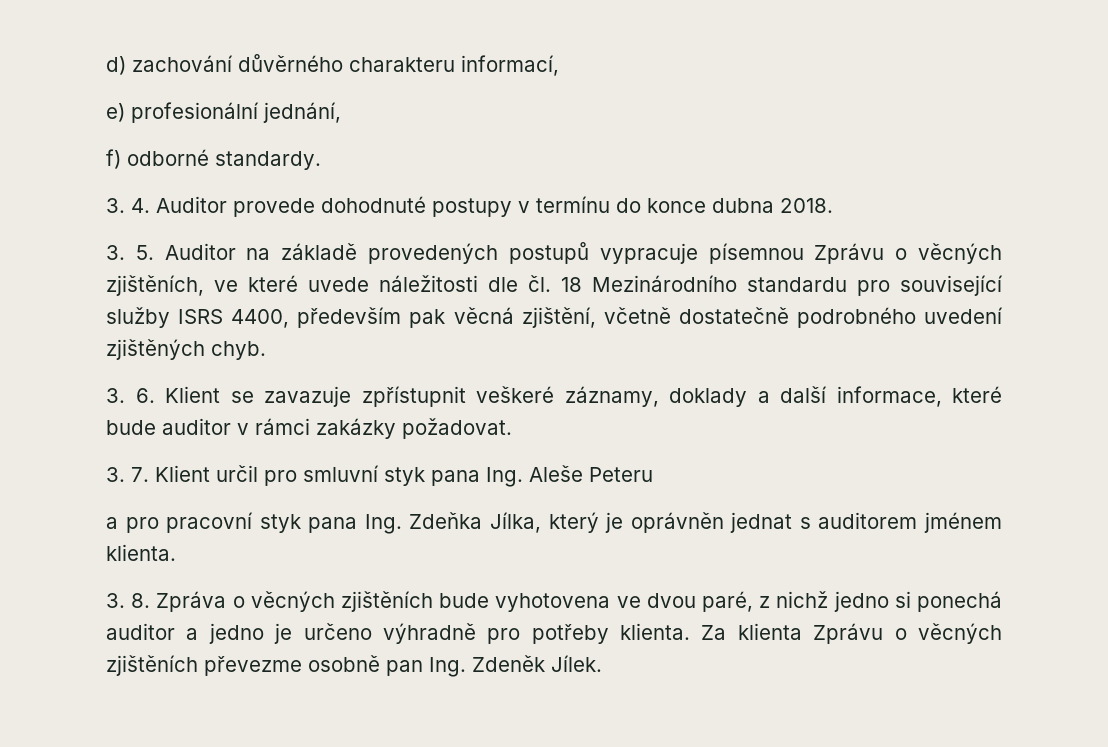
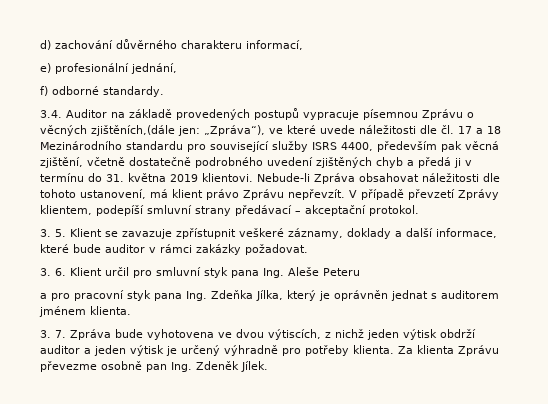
- 3. 4. Auditor provede dohodnuté postupy v termínu do konce dubna 2018.
- 3. 5. Auditor na základě provedených postupů vypracuje písemnou Zprávu o věcných zjištěních, ve které uvede náležitosti dle čl. 18 Mezinárodního standardu pro související služby ISRS 4400, především pak věcná zjištění, včetně dostatečně podrobného uvedení zjištěných chyb.
- 3. 6. Klient se zavazuje zpřístupnit veškeré záznamy, doklady a další informace, které bude auditor v rámci zakázky požadovat.
+ 3.4. Auditor na základě provedených postupů vypracuje písemnou Zprávu o věcných zjištěních,(dále jen: „Zpráva“), ve které uvede náležitosti dle čl. 17 a 18 Mezinárodního standardu pro související služby ISRS 4400, především pak věcná zjištění, včetně dostatečně podrobného uvedení zjištěných chyb a předá ji v termínu do 31. května 2019 klientovi. Nebude-li Zpráva obsahovat náležitosti dle tohoto ustanovení, má klient právo Zprávu nepřevzít. V případě převzetí Zprávy klientem, podepíší smluvní strany předávací – akceptační protokol.
+ 3. 5. Klient se zavazuje zpřístupnit veškeré záznamy, doklady a další informace, které bude auditor v rámci zakázky požadovat.
- 3. 7. Klient určil pro smluvní styk pana Ing. Aleše Peteru
+ 3. 6. Klient určil pro smluvní styk pana Ing. Aleše Peteru
- 3. 8. Zpráva o věcných zjištěních bude vyhotovena ve dvou paré, z nichž jedno si ponechá auditor a jedno je určeno výhradně pro potřeby klienta.
+ 3. 7. Zpráva bude vyhotovena ve dvou výtiscích, z nichž jeden výtisk obdrží auditor a jeden výtisk je určený výhradně pro potřeby klienta.
- Za klienta Zprávu o věcných zjištěních převezme osobně pan Ing. Zdeněk Jílek.
+ Za klienta Zprávu převezme osobně pan Ing. Zdeněk Jílek.

